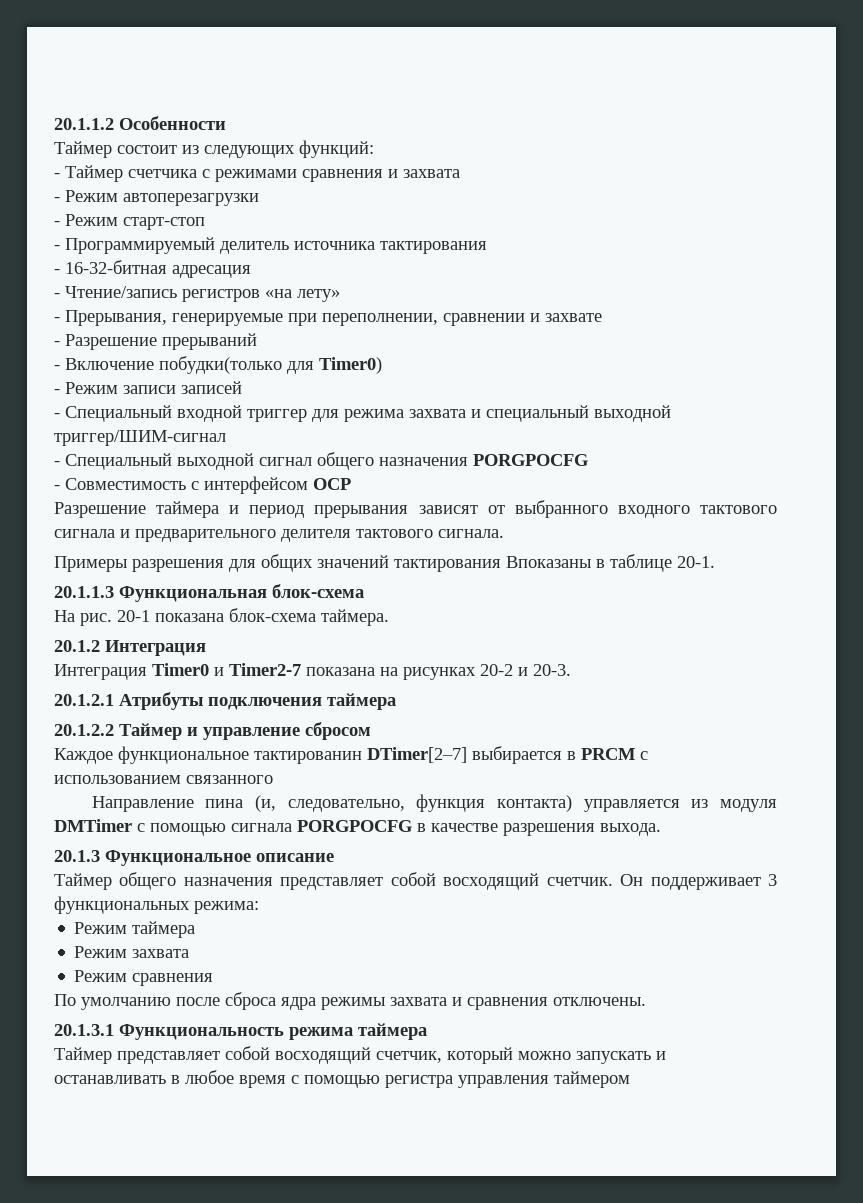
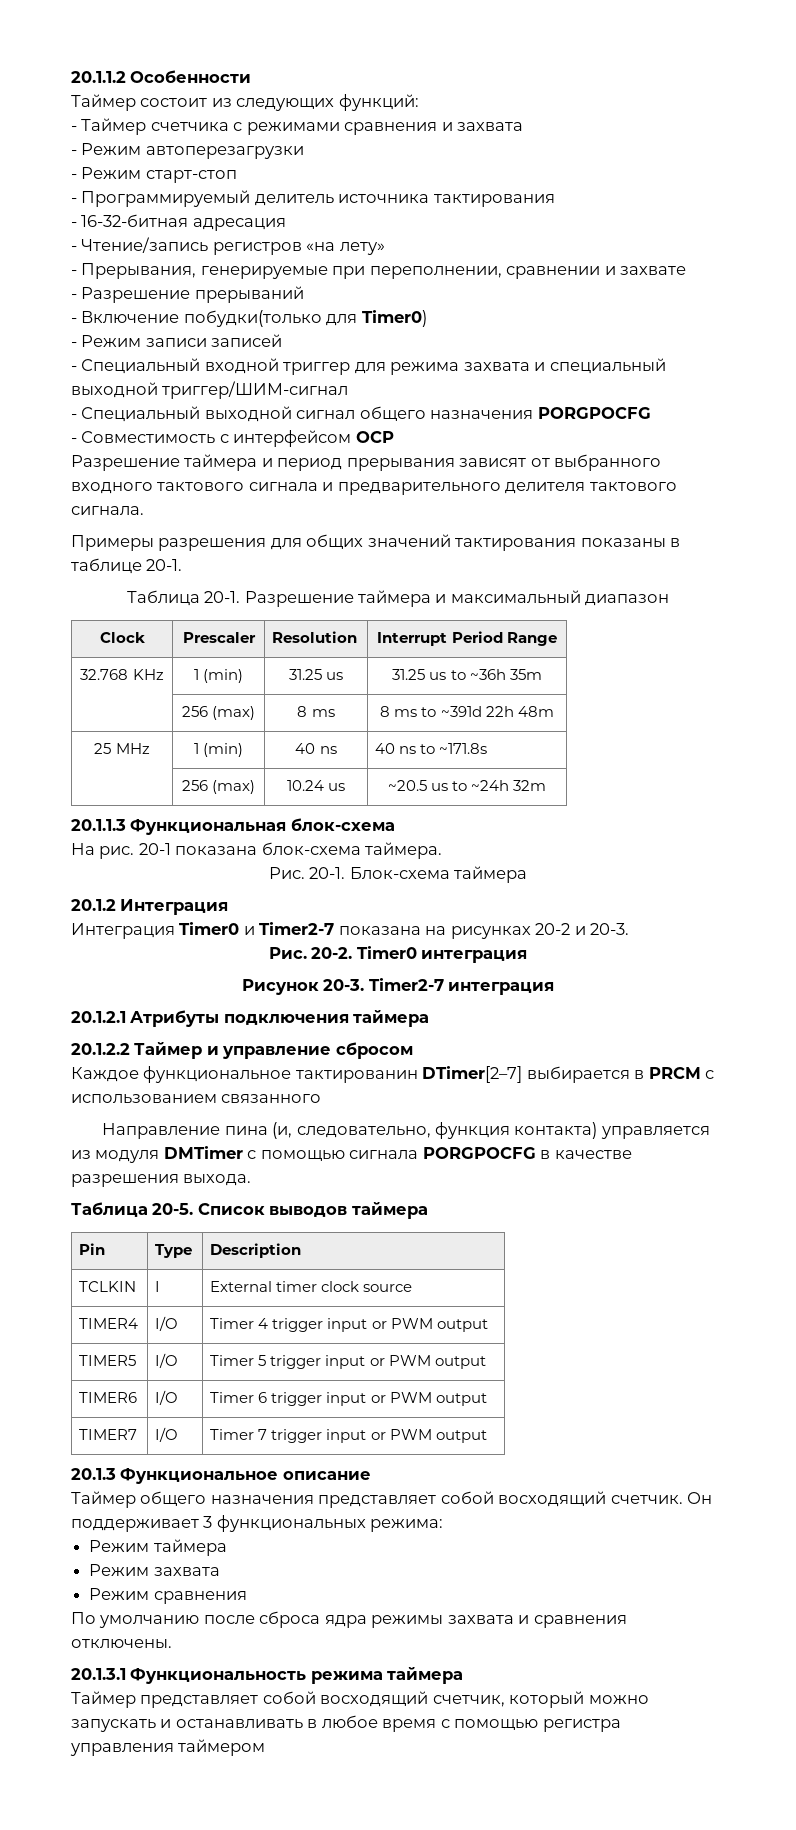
- Примеры разрешения для общих значений тактирования Впоказаны в таблице 20-1.
+ Примеры разрешения для общих значений тактирования показаны в таблице 20-1.
+ Таблица 20-1. Разрешение таймера и максимальный диапазон
+ Clock | Prescaler | Resolution | Interrupt Period Range
+ 32.768 KHz | 1 (min) | 31.25 us | 31.25 us to ~36h 35m
+ | 256 (max) | 8 ms | 8 ms to ~391d 22h 48m
+ 25 MHz | 1 (min) | 40 ns | 40 ns to ~171.8s
+ | 256 (max) | 10.24 us | ~20.5 us to ~24h 32m
+ Рис. 20-1. Блок-схема таймера
+ Рис. 20-2. Timer0 интеграция
+ Рисунок 20-3. Timer2-7 интеграция
+ Таблица 20-5. Список выводов таймера
+ Pin | Type | Description
+ TCLKIN | I | External timer clock source
+ TIMER4 | I/O | Timer 4 trigger input or PWM output
+ TIMER5 | I/O | Timer 5 trigger input or PWM output
+ TIMER6 | I/O | Timer 6 trigger input or PWM output
+ TIMER7 | I/O | Timer 7 trigger input or PWM output

